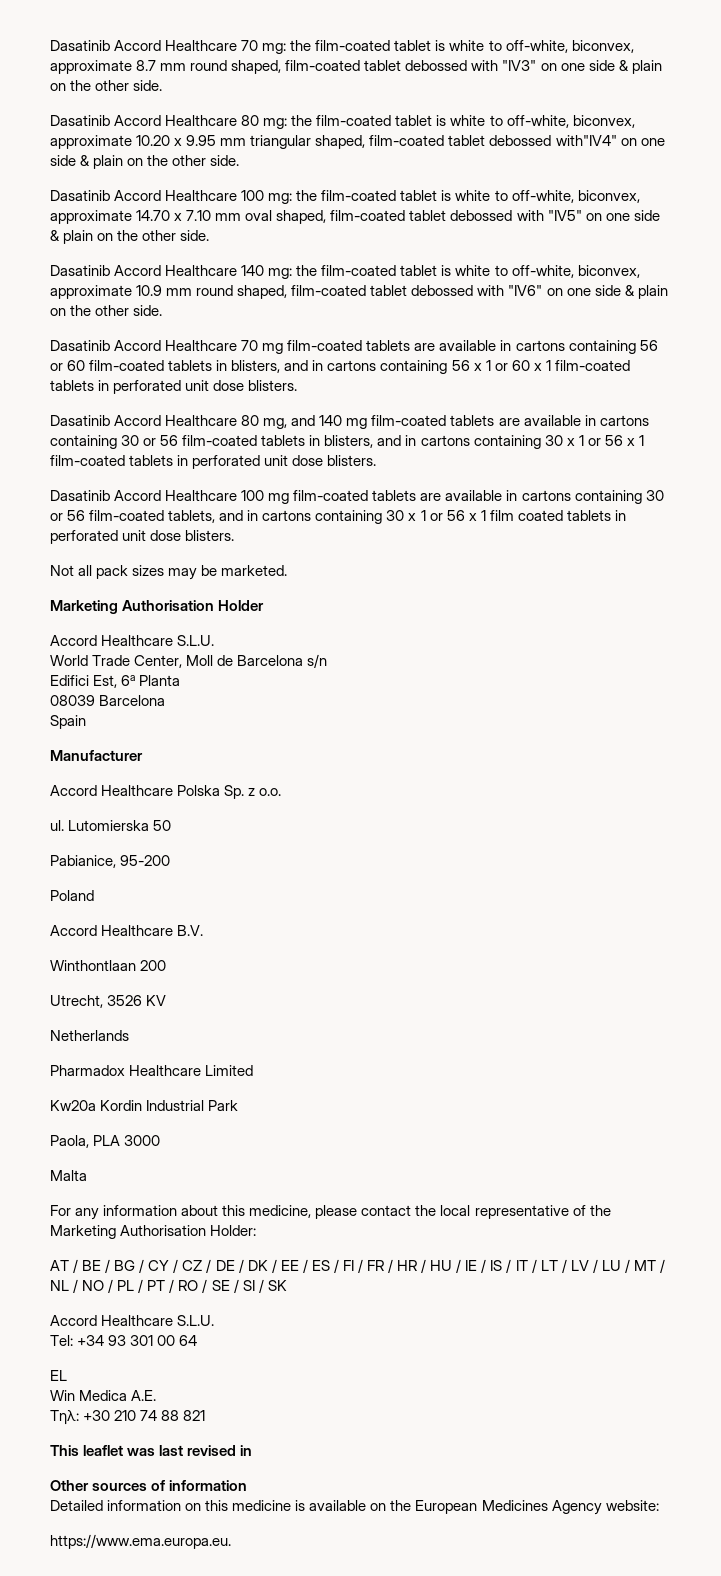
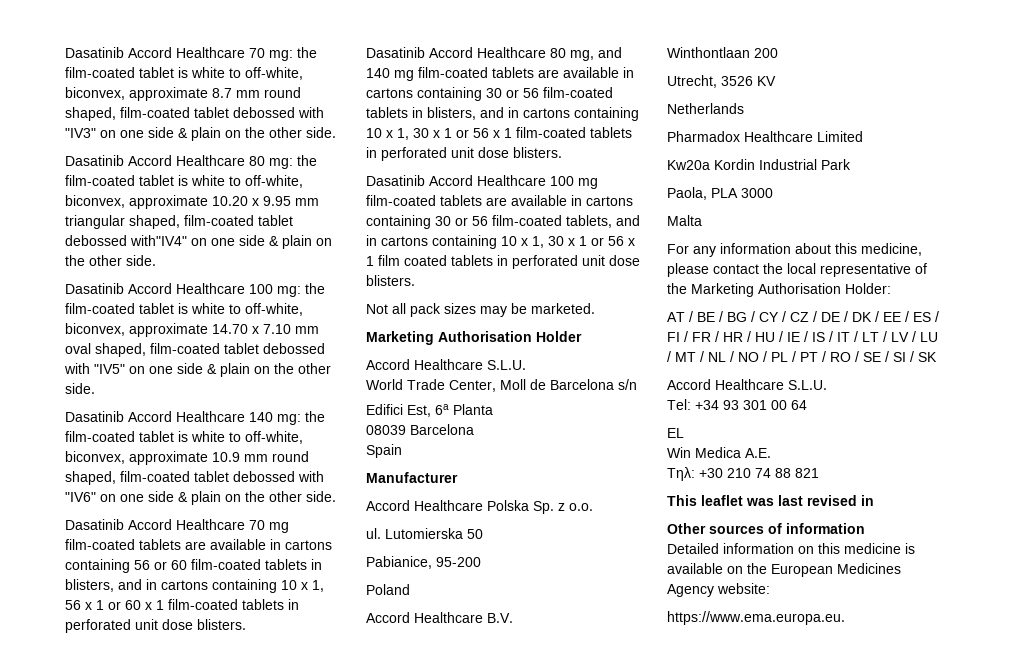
- Dasatinib Accord Healthcare 70 mg film-coated tablets are available in cartons containing 56 or 60 film-coated tablets in blisters, and in cartons containing 56 x 1 or 60 x 1 film-coated tablets in perforated unit dose blisters.
+ Dasatinib Accord Healthcare 70 mg film-coated tablets are available in cartons containing 56 or 60 film-coated tablets in blisters, and in cartons containing 10 x 1, 56 x 1 or 60 x 1 film-coated tablets in perforated unit dose blisters.
- Dasatinib Accord Healthcare 80 mg, and 140 mg film-coated tablets are available in cartons containing 30 or 56 film-coated tablets in blisters, and in cartons containing 30 x 1 or 56 x 1 film-coated tablets in perforated unit dose blisters.
+ Dasatinib Accord Healthcare 80 mg, and 140 mg film-coated tablets are available in cartons containing 30 or 56 film-coated tablets in blisters, and in cartons containing 10 x 1, 30 x 1 or 56 x 1 film-coated tablets in perforated unit dose blisters.
- Dasatinib Accord Healthcare 100 mg film-coated tablets are available in cartons containing 30 or 56 film-coated tablets, and in cartons containing 30 x 1 or 56 x 1 film coated tablets in perforated unit dose blisters.
+ Dasatinib Accord Healthcare 100 mg film-coated tablets are available in cartons containing 30 or 56 film-coated tablets, and in cartons containing 10 x 1, 30 x 1 or 56 x 1 film coated tablets in perforated unit dose blisters.

